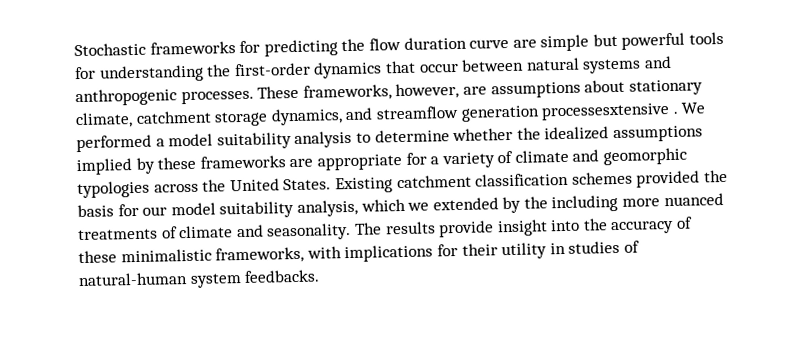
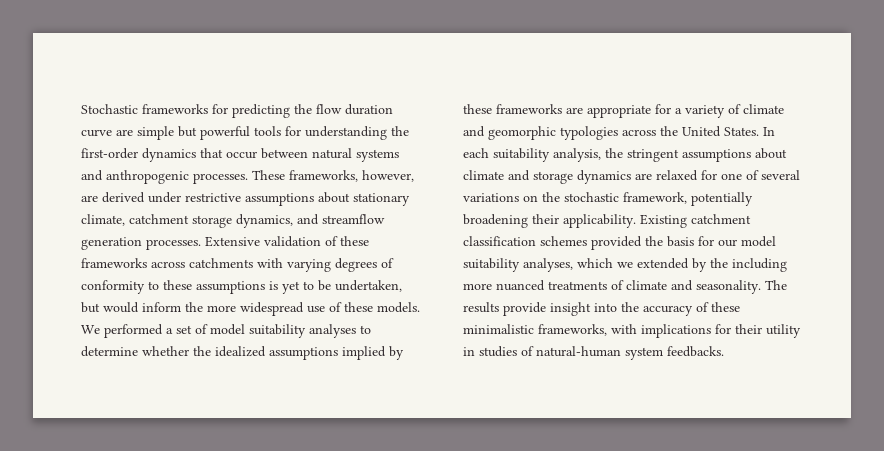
- These frameworks, however, are assumptions about stationary climate, catchment storage dynamics, and streamflow generation processesxtensive .
+ These frameworks, however, are derived under restrictive assumptions about stationary climate, catchment storage dynamics, and streamflow generation processes. Extensive validation of these frameworks across catchments with varying degrees of conformity to these assumptions is yet to be undertaken, but would inform the more widespread use of these models.
- We performed a model suitability analysis to determine whether the idealized assumptions implied by these frameworks are appropriate for a variety of climate and geomorphic typologies across the United States.
+ We performed a set of model suitability analyses to determine whether the idealized assumptions implied by these frameworks are appropriate for a variety of climate and geomorphic typologies across the United States.
+ In each suitability analysis, the stringent assumptions about climate and storage dynamics are relaxed for one of several variations on the stochastic framework, potentially broadening their applicability.
- Existing catchment classification schemes provided the basis for our model suitability analysis, which we extended by the including more nuanced treatments of climate and seasonality.
+ Existing catchment classification schemes provided the basis for our model suitability analyses, which we extended by the including more nuanced treatments of climate and seasonality.

